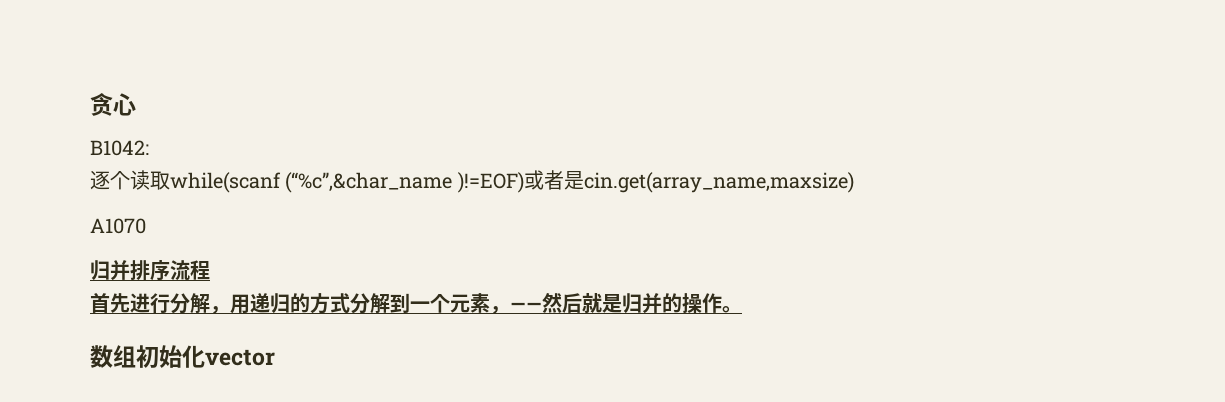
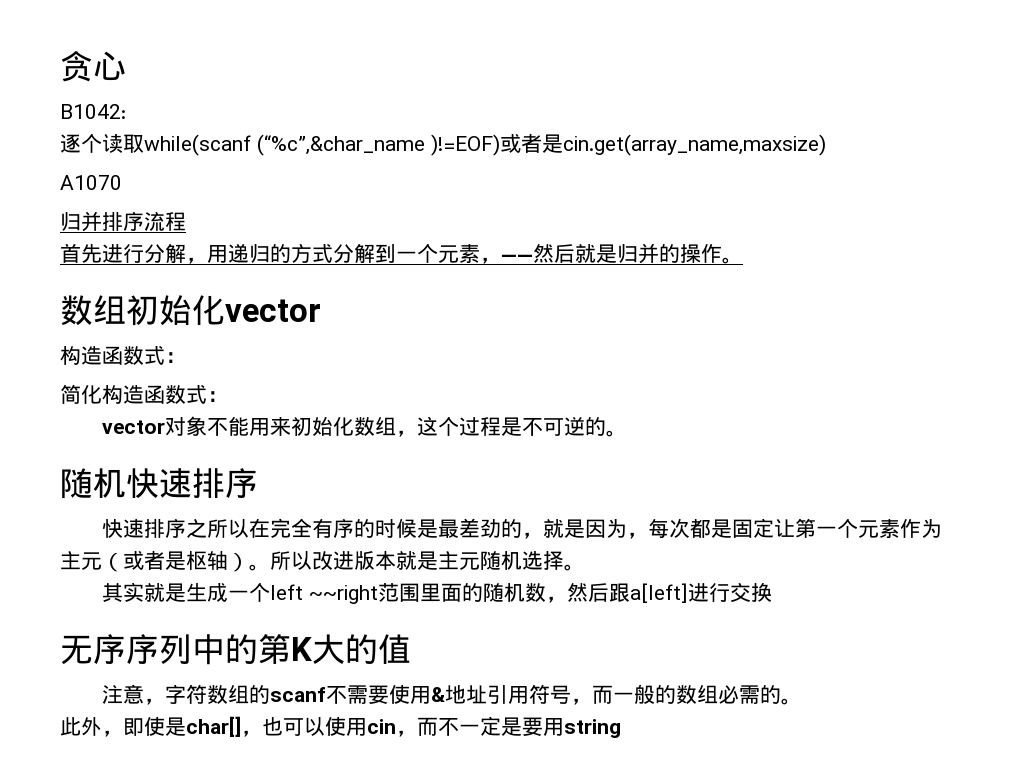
  数组初始化vector
+ 构造函数式：
+ 简化构造函数式：
+ vector对象不能用来初始化数组，这个过程是不可逆的。
+ 随机快速排序
+ 快速排序之所以在完全有序的时候是最差劲的，就是因为，每次都是固定让第一个元素作为主元（或者是枢轴）。所以改进版本就是主元随机选择。
+ 其实就是生成一个left ~~right范围里面的随机数，然后跟a[left]进行交换
+ 无序序列中的第K大的值
+ 注意，字符数组的scanf不需要使用&地址引用符号，而一般的数组必需的。
+ 此外，即使是char[]，也可以使用cin，而不一定是要用string

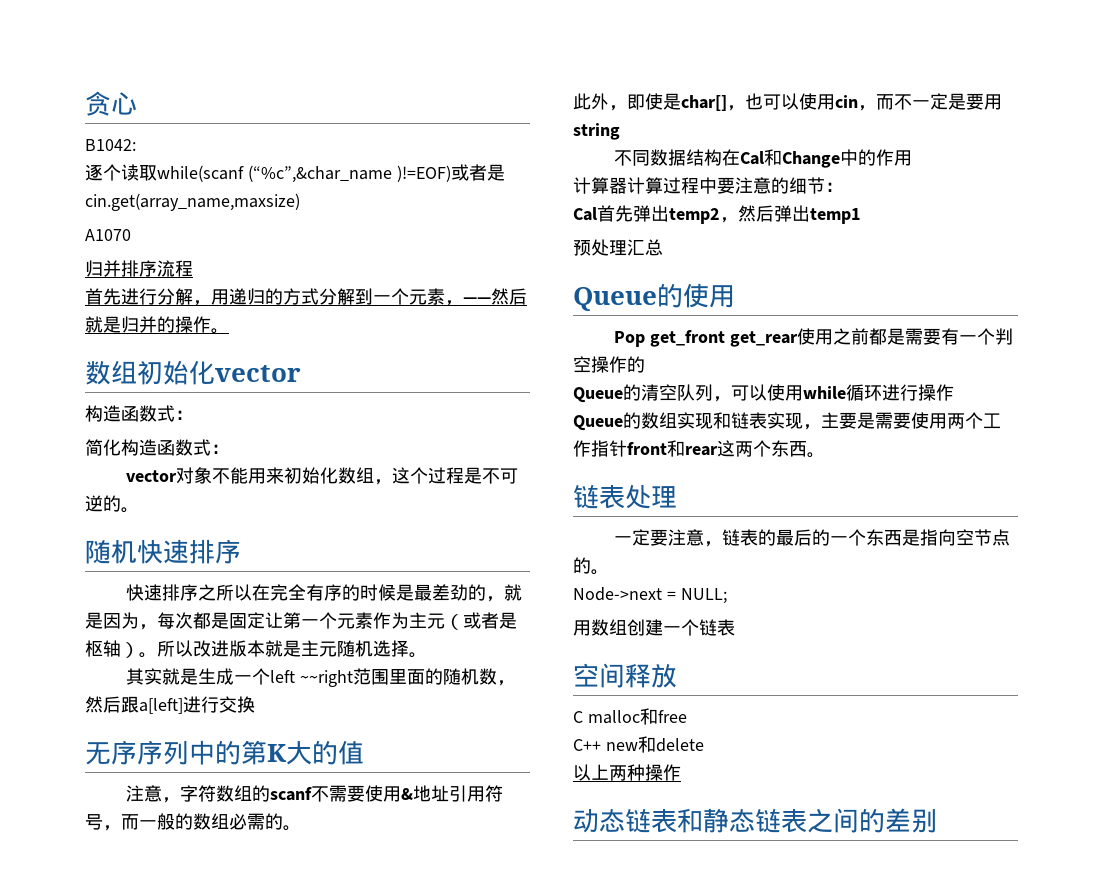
+ 不同数据结构在Cal和Change中的作用
+ 计算器计算过程中要注意的细节：
+ Cal首先弹出temp2，然后弹出temp1
+ 预处理汇总
+ Queue的使用
+ Pop get_front get_rear使用之前都是需要有一个判空操作的
+ Queue的清空队列，可以使用while循环进行操作
+ Queue的数组实现和链表实现，主要是需要使用两个工作指针front和rear这两个东西。
+ 链表处理
+ 一定要注意，链表的最后的一个东西是指向空节点的。
+ Node->next = NULL;
+ 用数组创建一个链表
+ 空间释放
+ C malloc和free
+ C++ new和delete
+ 以上两种操作
+ 动态链表和静态链表之间的差别

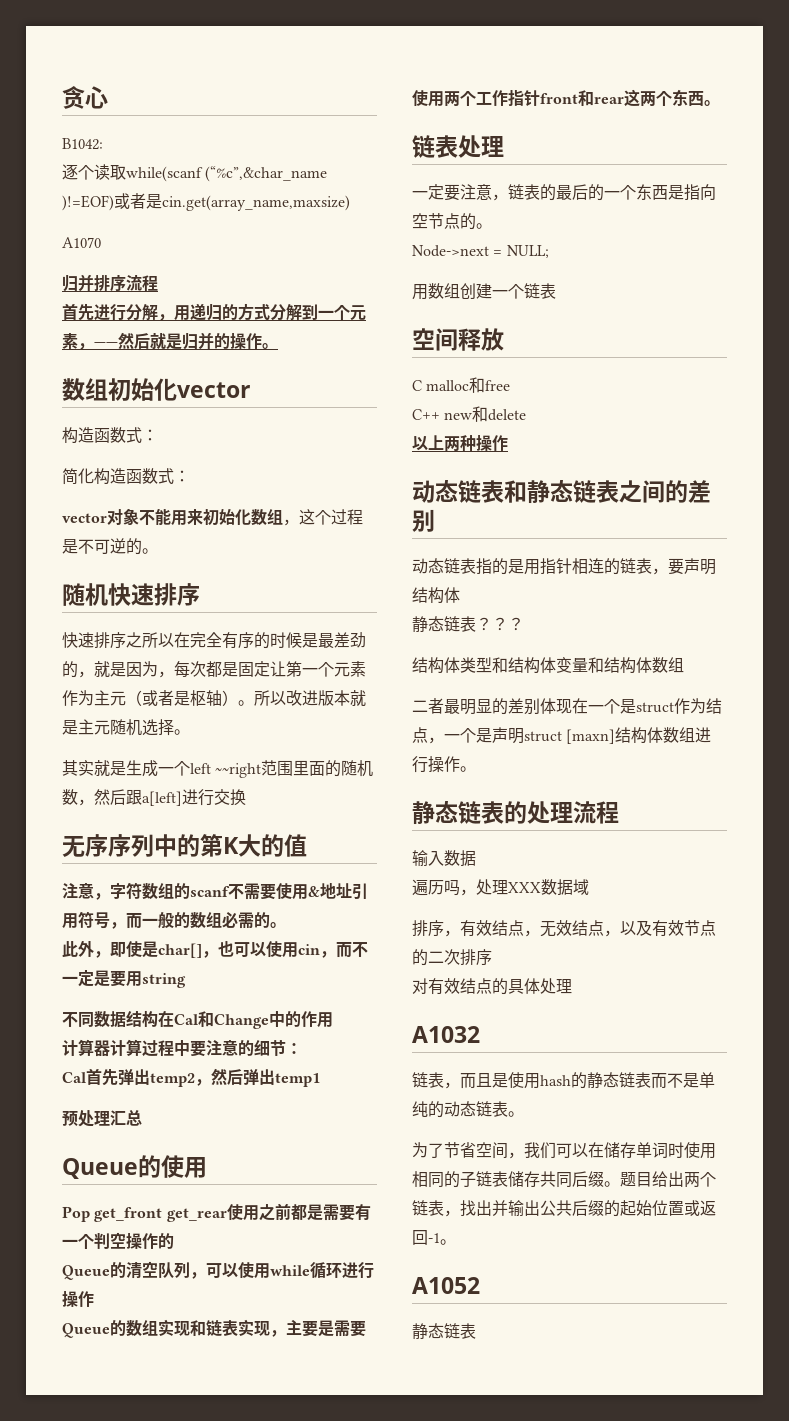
+ 动态链表指的是用指针相连的链表，要声明结构体
+ 静态链表？？？
+ 结构体类型和结构体变量和结构体数组
+ 二者最明显的差别体现在一个是struct作为结点，一个是声明struct [maxn]结构体数组进行操作。
+ 静态链表的处理流程
+ 输入数据
+ 遍历吗，处理XXX数据域
+ 排序，有效结点，无效结点，以及有效节点的二次排序
+ 对有效结点的具体处理
+ A1032
+ 链表，而且是使用hash的静态链表而不是单纯的动态链表。
+ 为了节省空间，我们可以在储存单词时使用相同的子链表储存共同后缀。题目给出两个链表，找出并输出公共后缀的起始位置或返回-1。
+ A1052
+ 静态链表

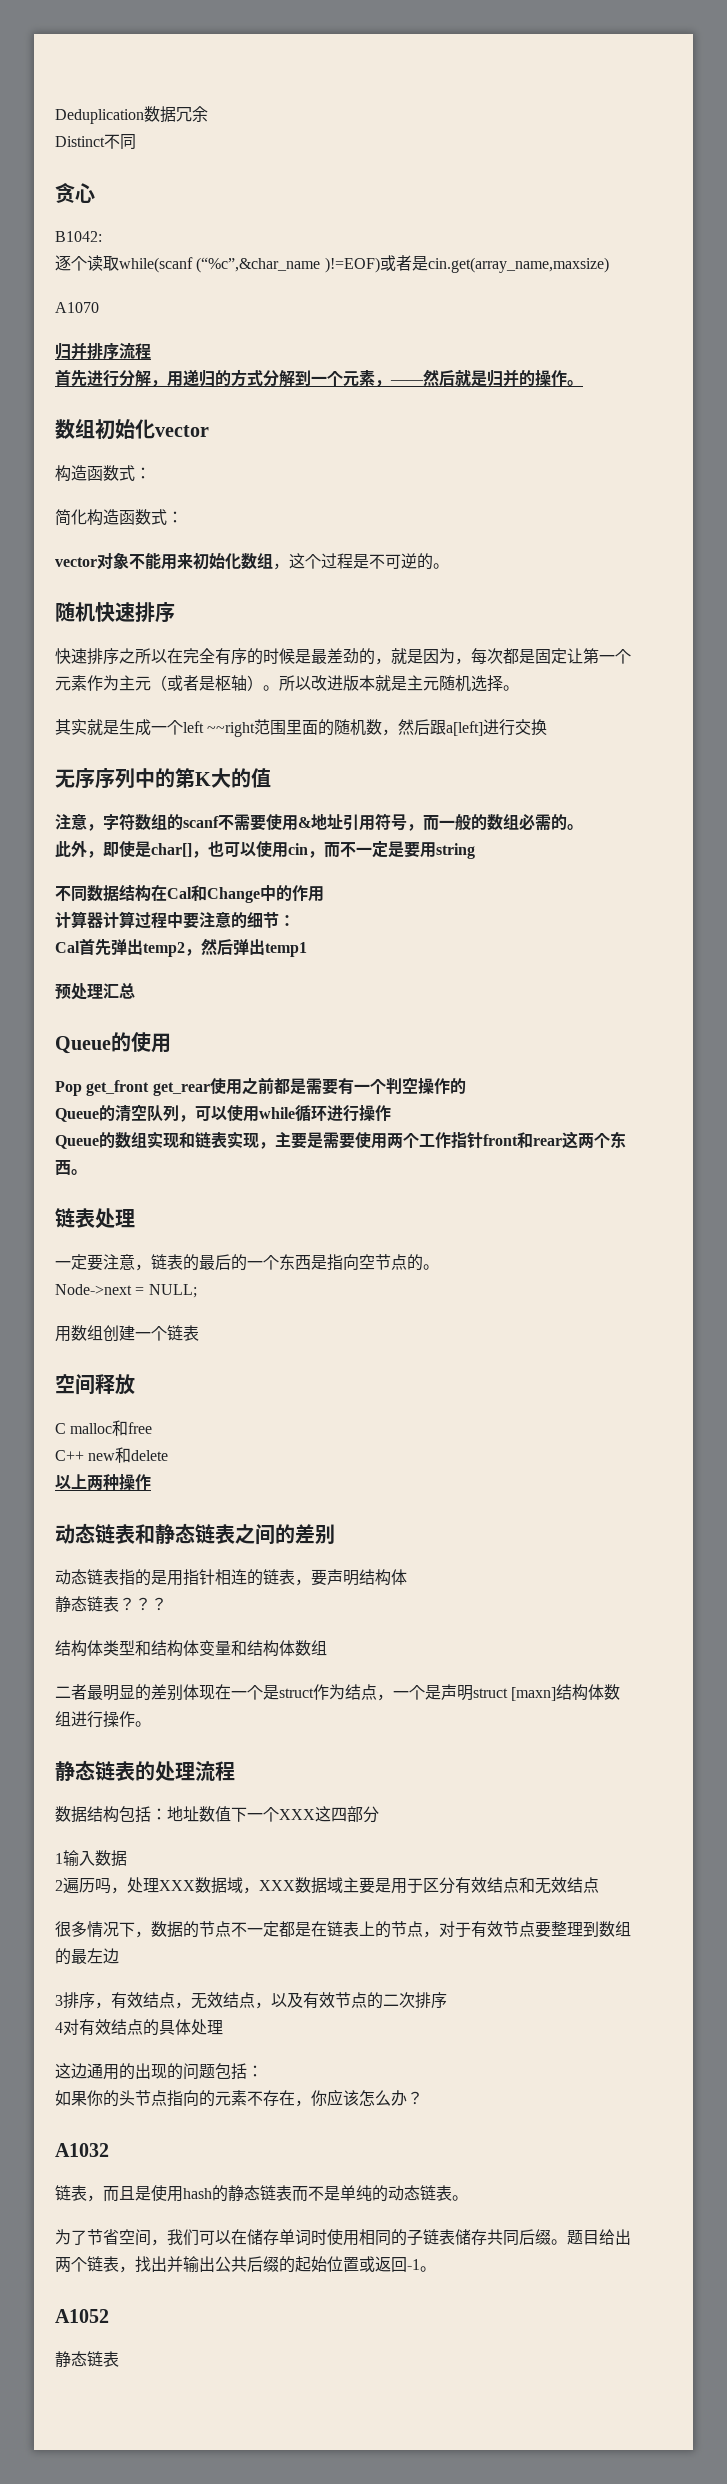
+ Deduplication数据冗余
+ Distinct不同
- 输入数据
+ 数据结构包括：地址数值下一个XXX这四部分
+ 1输入数据
- 遍历吗，处理XXX数据域
- 排序，有效结点，无效结点，以及有效节点的二次排序
+ 2遍历吗，处理XXX数据域，XXX数据域主要是用于区分有效结点和无效结点
+ 很多情况下，数据的节点不一定都是在链表上的节点，对于有效节点要整理到数组的最左边
+ 3排序，有效结点，无效结点，以及有效节点的二次排序
- 对有效结点的具体处理
+ 4对有效结点的具体处理
+ 这边通用的出现的问题包括：
+ 如果你的头节点指向的元素不存在，你应该怎么办？

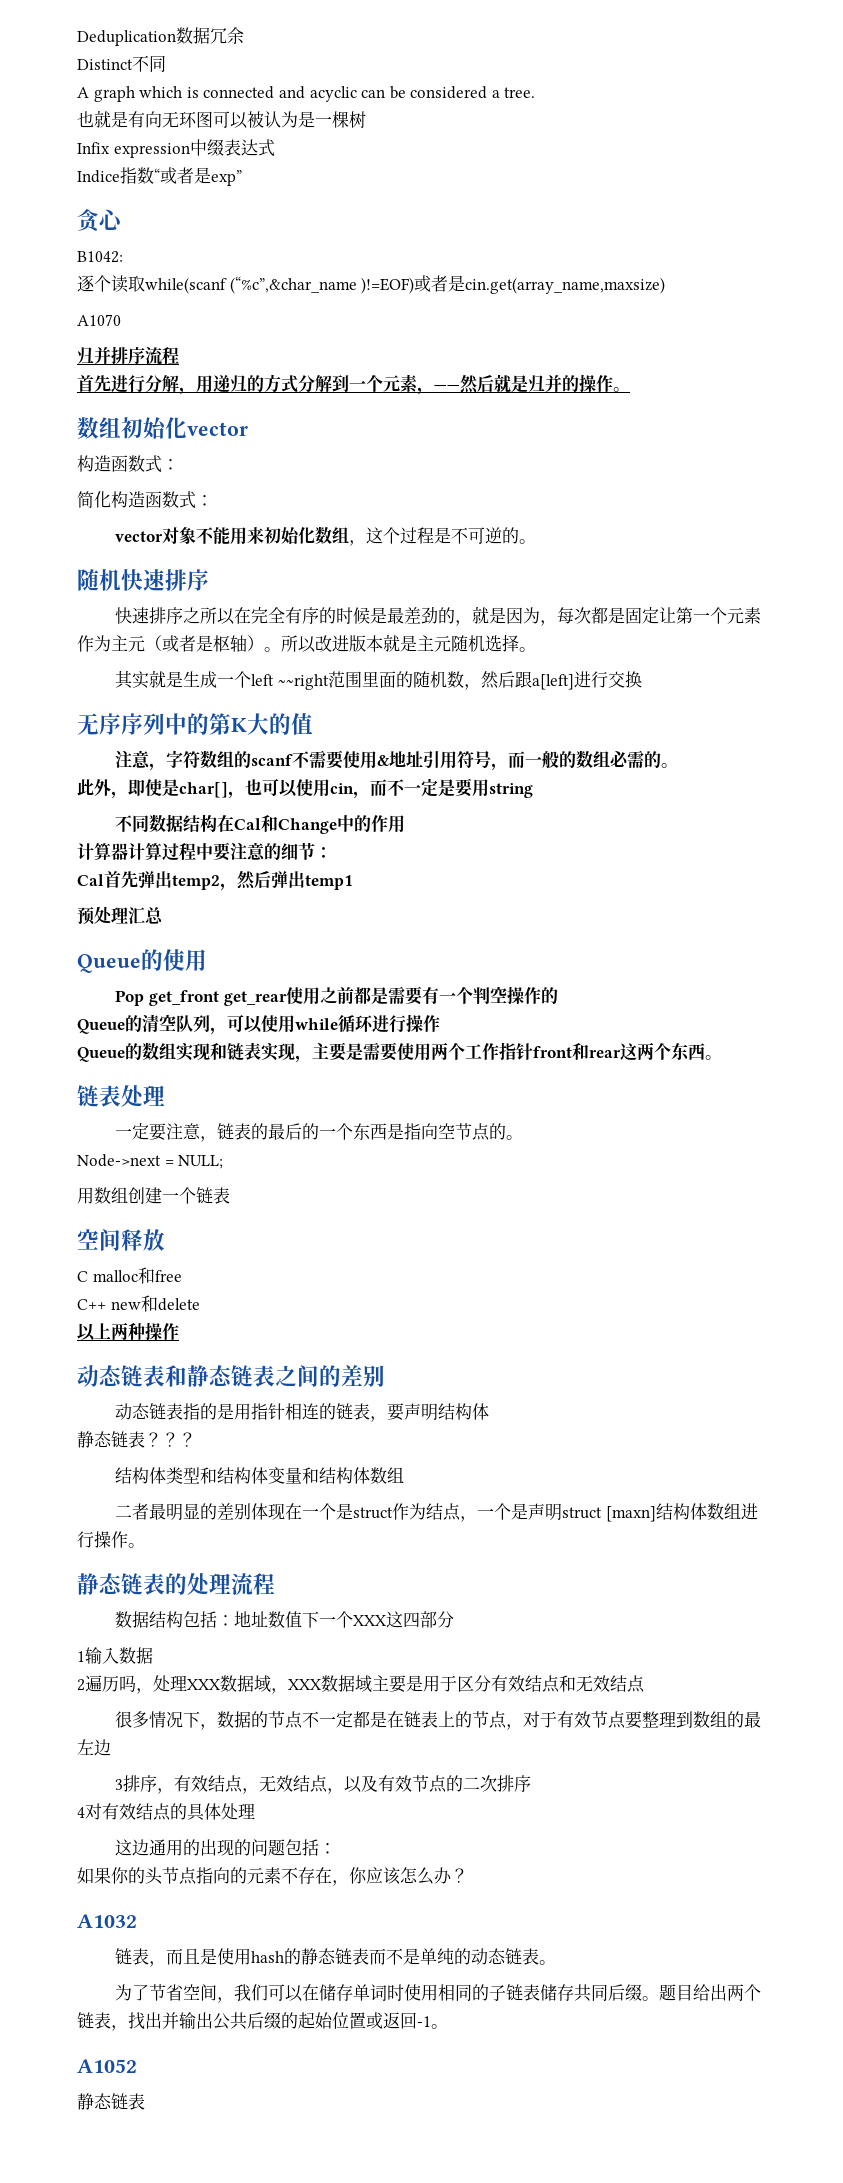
+ A graph which is connected and acyclic can be considered a tree.
+ 也就是有向无环图可以被认为是一棵树
+ Infix expression中缀表达式
+ Indice指数“或者是exp”

